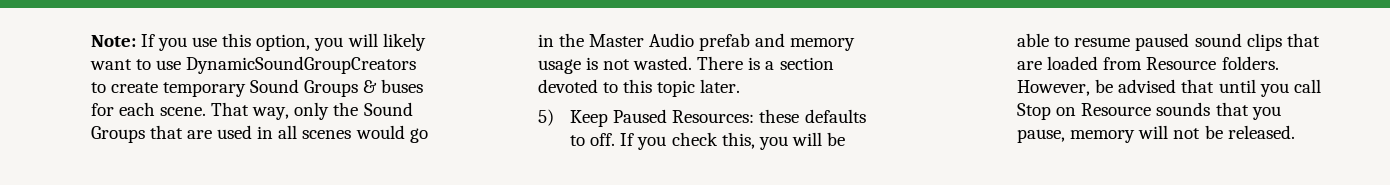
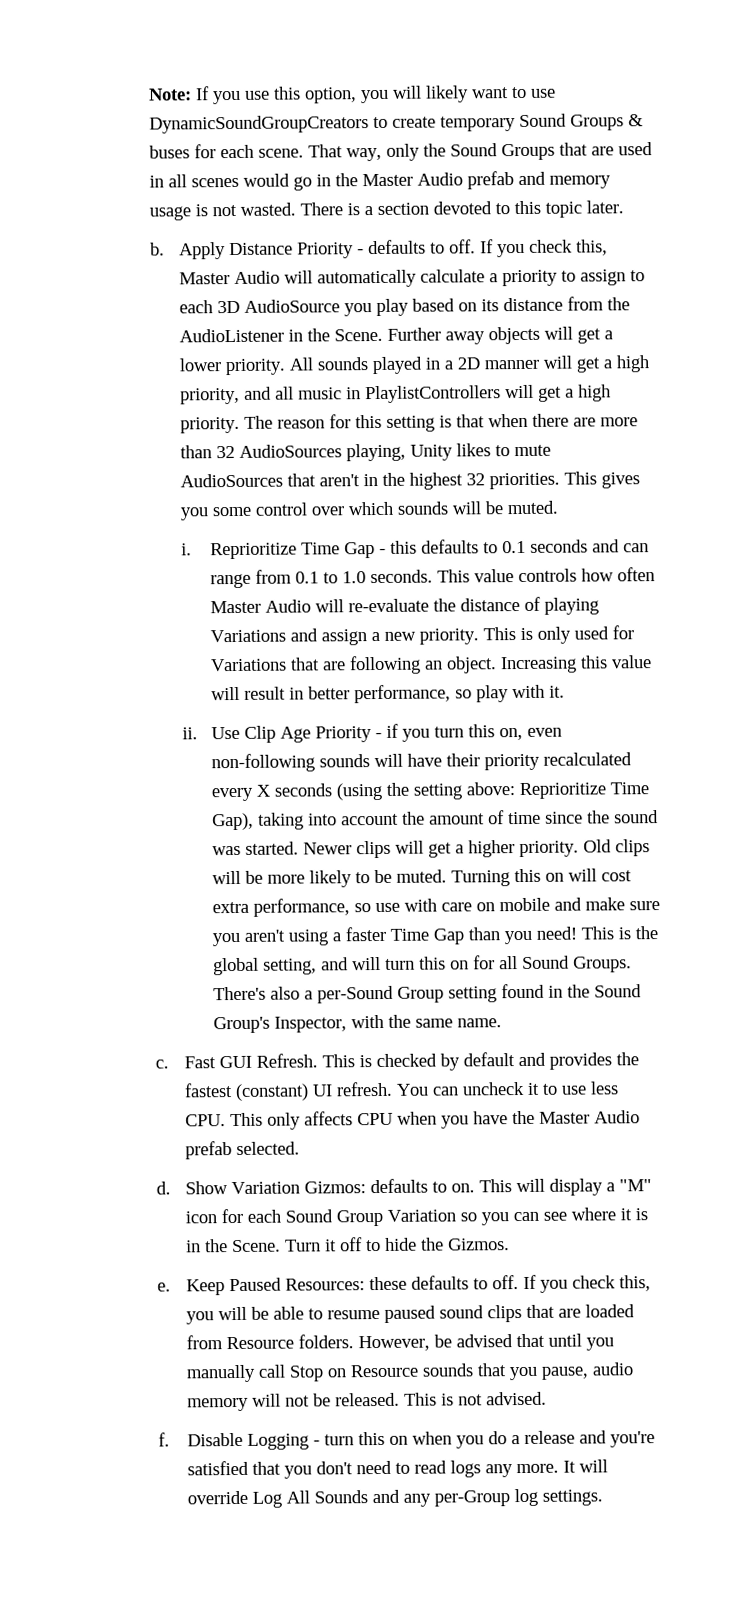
- 5) Keep Paused Resources: these defaults to off.
+ b. Apply Distance Priority - defaults to off. If you check this, Master Audio will automatically calculate a priority to assign to each 3D AudioSource you play based on its distance from the AudioListener in the Scene. Further away objects will get a lower priority. All sounds played in a 2D manner will get a high priority, and all music in PlaylistControllers will get a high priority. The reason for this setting is that when there are more than 32 AudioSources playing, Unity likes to mute AudioSources that aren't in the highest 32 priorities. This gives you some control over which sounds will be muted.
+ i. Reprioritize Time Gap - this defaults to 0.1 seconds and can range from 0.1 to 1.0 seconds. This value controls how often Master Audio will re-evaluate the distance of playing Variations and assign a new priority. This is only used for Variations that are following an object. Increasing this value will result in better performance, so play with it.
+ ii. Use Clip Age Priority - if you turn this on, even non-following sounds will have their priority recalculated every X seconds (using the setting above: Reprioritize Time Gap), taking into account the amount of time since the sound was started. Newer clips will get a higher priority. Old clips will be more likely to be muted. Turning this on will cost extra performance, so use with care on mobile and make sure you aren't using a faster Time Gap than you need! This is the global setting, and will turn this on for all Sound Groups. There's also a per-Sound Group setting found in the Sound Group's Inspector, with the same name.
+ c. Fast GUI Refresh. This is checked by default and provides the fastest (constant) UI refresh. You can uncheck it to use less CPU. This only affects CPU when you have the Master Audio prefab selected.
+ d. Show Variation Gizmos: defaults to on. This will display a "M" icon for each Sound Group Variation so you can see where it is in the Scene. Turn it off to hide the Gizmos.
+ e. Keep Paused Resources: these defaults to off.
- However, be advised that until you call Stop on Resource sounds that you pause, memory will not be released.
+ However, be advised that until you manually call Stop on Resource sounds that you pause, audio memory will not be released.
+ This is not advised.
+ f. Disable Logging - turn this on when you do a release and you're satisfied that you don't need to read logs any more. It will override Log All Sounds and any per-Group log settings.

